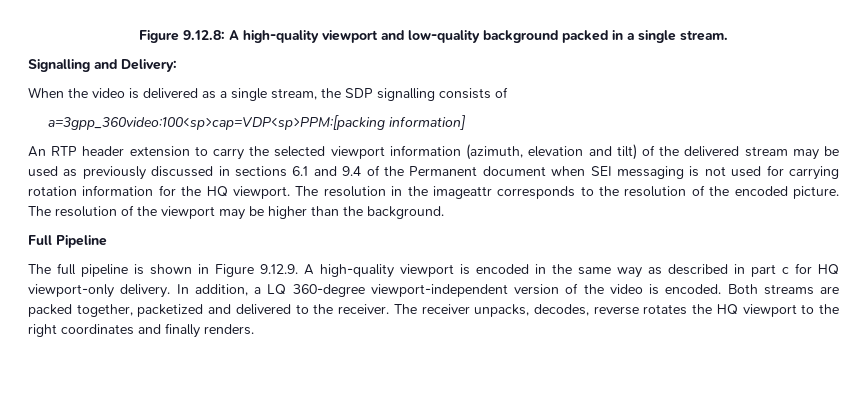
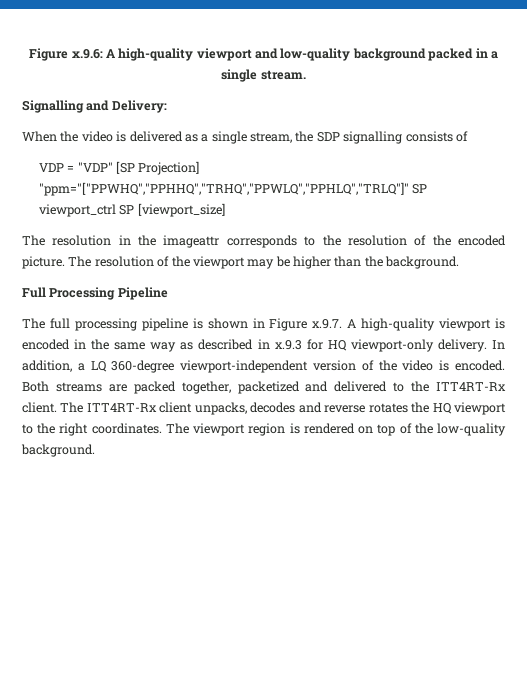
- Figure 9.12.8: A high-quality viewport and low-quality background packed in a single stream.
+ Figure x.9.6: A high-quality viewport and low-quality background packed in a single stream.
- a=3gpp_360video:100<sp>cap=VDP<sp>PPM:[packing information]
- An RTP header extension to carry the selected viewport information (azimuth, elevation and tilt) of the delivered stream may be used as previously discussed in sections 6.1 and 9.4 of the Permanent document when SEI messaging is not used for carrying rotation information for the HQ viewport. The resolution in the imageattr corresponds to the resolution of the encoded picture.
+ VDP = "VDP" [SP Projection] "ppm="["PPWHQ","PPHHQ","TRHQ","PPWLQ","PPHLQ","TRLQ"]" SP viewport_ctrl SP [viewport_size]
+ The resolution in the imageattr corresponds to the resolution of the encoded picture.
- Full Pipeline
+ Full Processing Pipeline
- The full pipeline is shown in Figure 9.12.9. A high-quality viewport is encoded in the same way as described in part c for HQ viewport-only delivery.
+ The full processing pipeline is shown in Figure x.9.7. A high-quality viewport is encoded in the same way as described in x.9.3 for HQ viewport-only delivery.
- Both streams are packed together, packetized and delivered to the receiver. The receiver unpacks, decodes, reverse rotates the HQ viewport to the right coordinates and finally renders.
+ Both streams are packed together, packetized and delivered to the ITT4RT-Rx client. The ITT4RT-Rx client unpacks, decodes and reverse rotates the HQ viewport to the right coordinates. The viewport region is rendered on top of the low-quality background.

